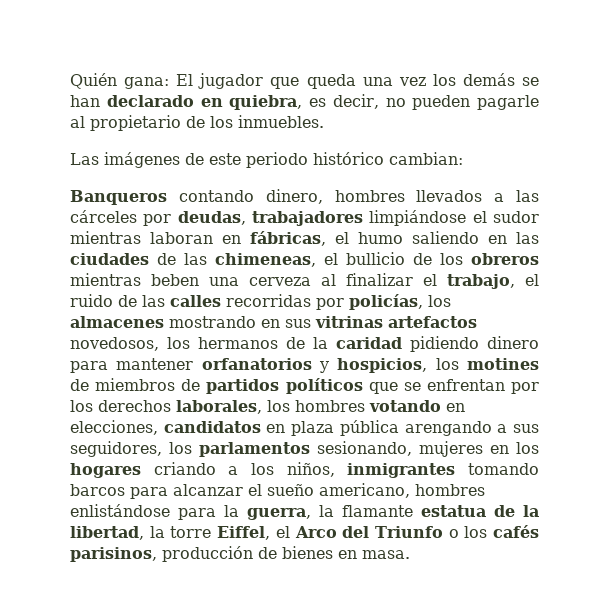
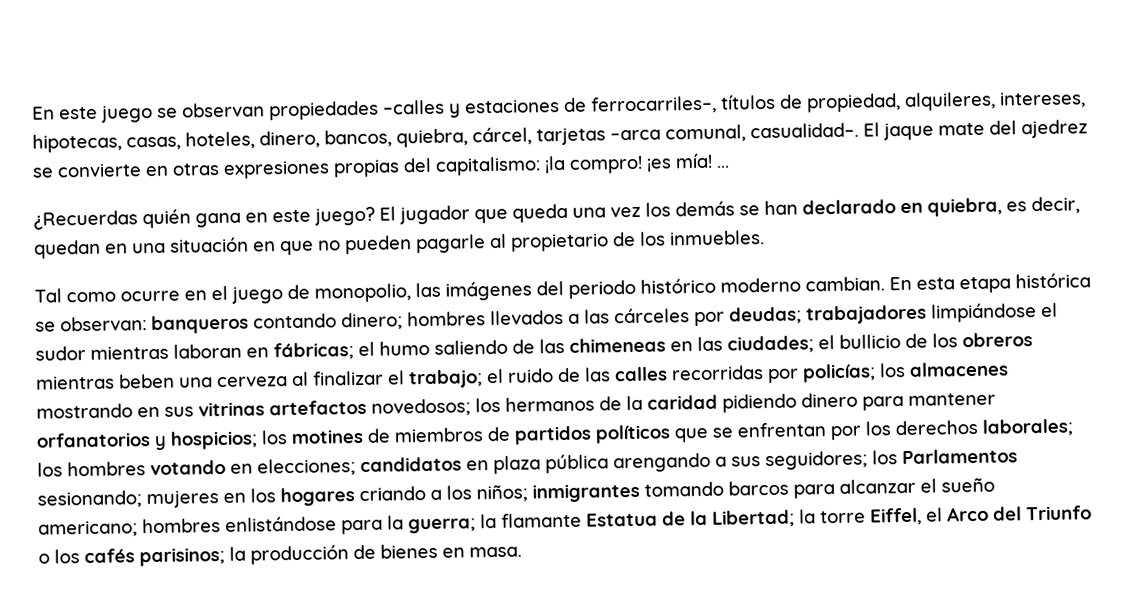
- Quién gana: El jugador que queda una vez los demás se han declarado en quiebra, es decir, no pueden pagarle al propietario de los inmuebles.
+ En este juego se observan propiedades –calles y estaciones de ferrocarriles–, títulos de propiedad, alquileres, intereses, hipotecas, casas, hoteles, dinero, bancos, quiebra, cárcel, tarjetas –arca comunal, casualidad–. El jaque mate del ajedrez se convierte en otras expresiones propias del capitalismo: ¡la compro! ¡es mía! ...
+ ¿Recuerdas quién gana en este juego? El jugador que queda una vez los demás se han declarado en quiebra, es decir, quedan en una situación en que no pueden pagarle al propietario de los inmuebles.
- Las imágenes de este periodo histórico cambian:
- Banqueros contando dinero, hombres llevados a las cárceles por deudas, trabajadores limpiándose el sudor mientras laboran en fábricas, el humo saliendo en las ciudades de las chimeneas, el bullicio de los obreros mientras beben una cerveza al finalizar el trabajo, el ruido de las calles recorridas por policías, los almacenes mostrando en sus vitrinas artefactos novedosos, los hermanos de la caridad pidiendo dinero para mantener orfanatorios y hospicios, los motines de miembros de partidos políticos que se enfrentan por los derechos laborales, los hombres votando en elecciones, candidatos en plaza pública arengando a sus seguidores, los parlamentos sesionando, mujeres en los hogares criando a los niños, inmigrantes tomando barcos para alcanzar el sueño americano, hombres enlistándose para la guerra, la flamante estatua de la libertad, la torre Eiffel, el Arco del Triunfo o los cafés parisinos, producción de bienes en masa.
+ Tal como ocurre en el juego de monopolio, las imágenes del periodo histórico moderno cambian. En esta etapa histórica se observan: banqueros contando dinero; hombres llevados a las cárceles por deudas; trabajadores limpiándose el sudor mientras laboran en fábricas; el humo saliendo de las chimeneas en las ciudades; el bullicio de los obreros mientras beben una cerveza al finalizar el trabajo; el ruido de las calles recorridas por policías; los almacenes mostrando en sus vitrinas artefactos novedosos; los hermanos de la caridad pidiendo dinero para mantener orfanatorios y hospicios; los motines de miembros de partidos políticos que se enfrentan por los derechos laborales; los hombres votando en elecciones; candidatos en plaza pública arengando a sus seguidores; los Parlamentos sesionando; mujeres en los hogares criando a los niños; inmigrantes tomando barcos para alcanzar el sueño americano; hombres enlistándose para la guerra; la flamante Estatua de la Libertad; la torre Eiffel, el Arco del Triunfo o los cafés parisinos; la producción de bienes en masa.

